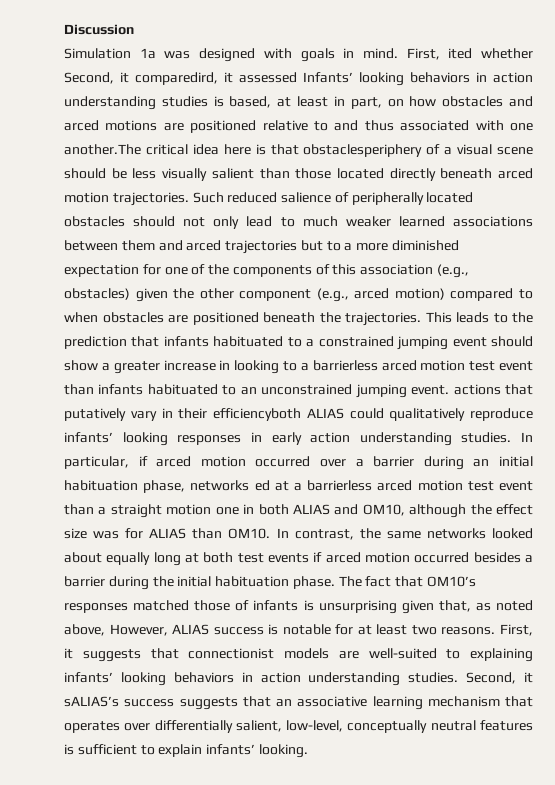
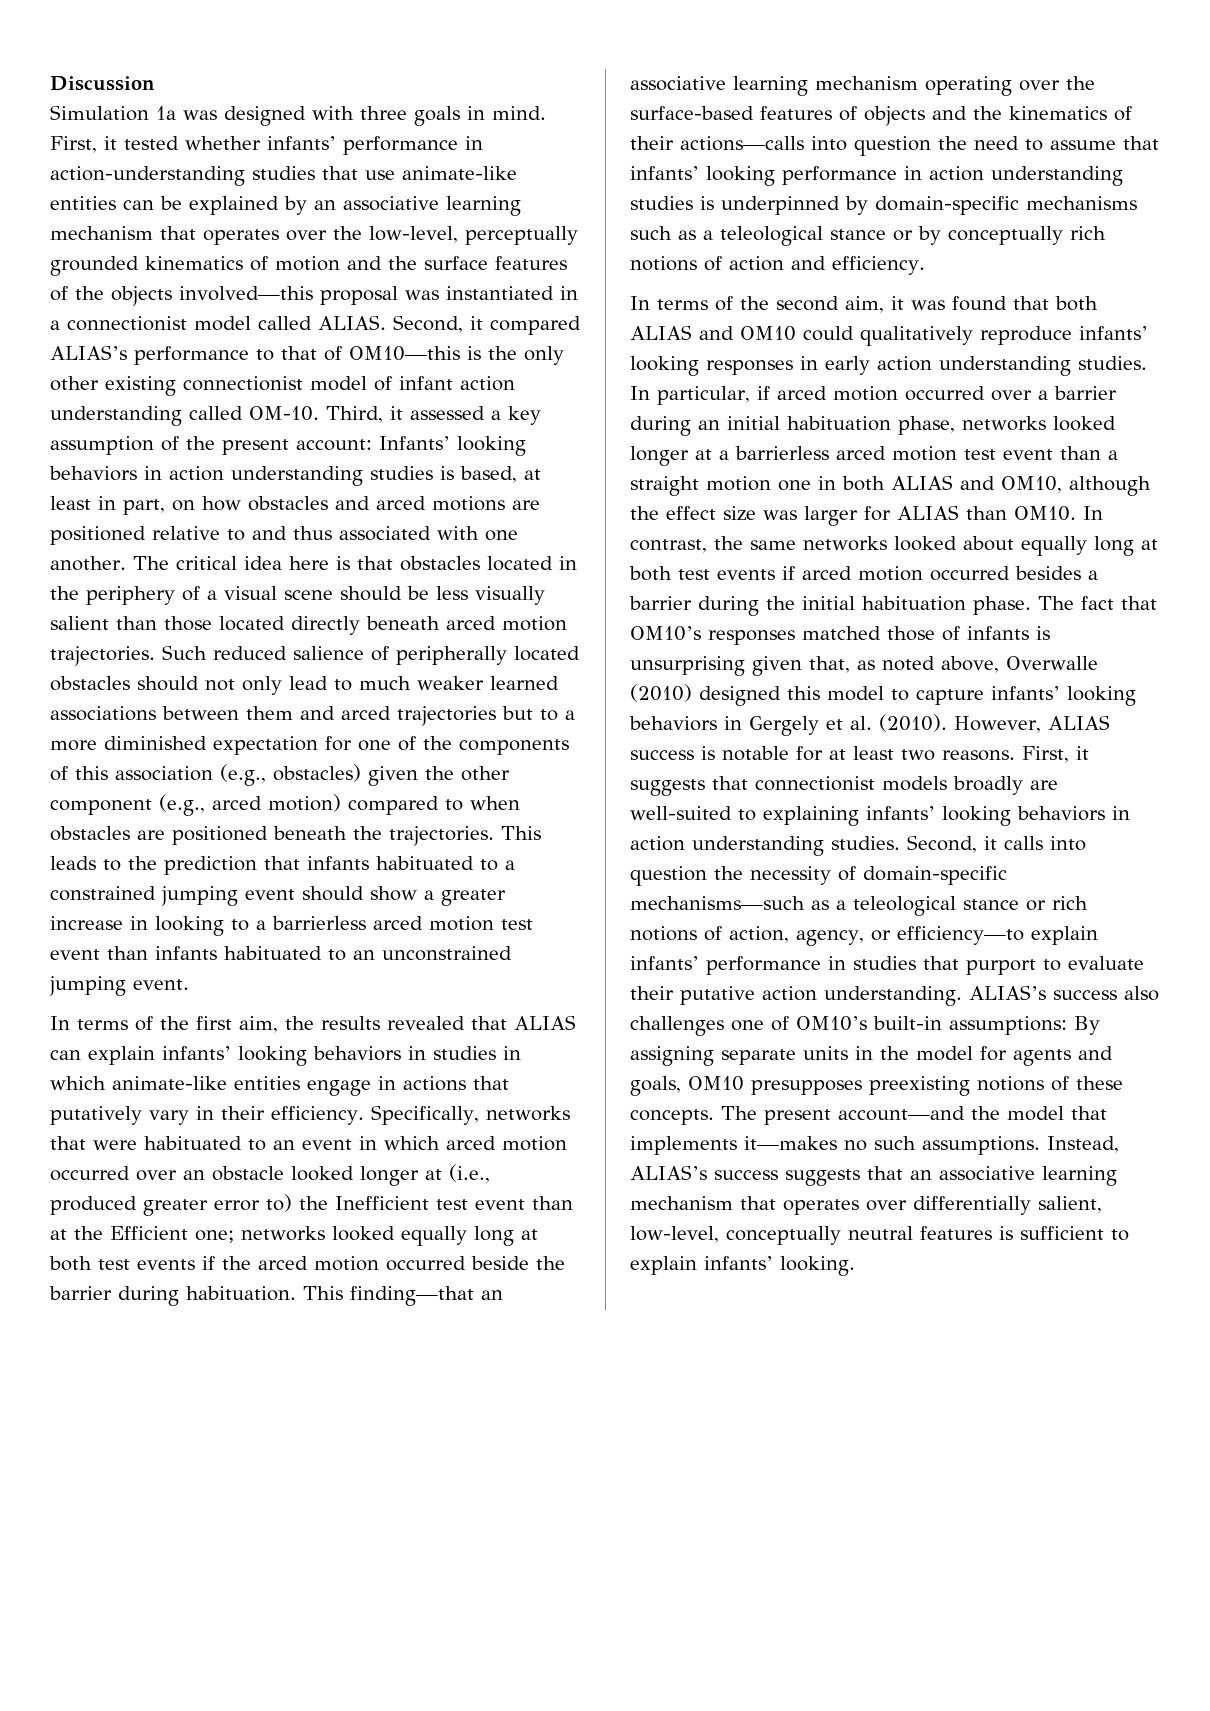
- Simulation 1a was designed with goals in mind.
+ Simulation 1a was designed with three goals in mind.
- First, ited whether Second, it comparedird, it assessed Infants’ looking behaviors in action understanding studies is based, at least in part, on how obstacles and arced motions are positioned relative to and thus associated with one another.The critical idea here is that obstaclesperiphery of a visual scene should be less visually salient than those located directly beneath arced motion trajectories.
+ First, it tested whether infants’ performance in action-understanding studies that use animate-like entities can be explained by an associative learning mechanism that operates over the low-level, perceptually grounded kinematics of motion and the surface features of the objects involved—this proposal was instantiated in a connectionist model called ALIAS. Second, it compared ALIAS’s performance to that of OM10—this is the only other existing connectionist model of infant action understanding called OM-10. Third, it assessed a key assumption of the present account: Infants’ looking behaviors in action understanding studies is based, at least in part, on how obstacles and arced motions are positioned relative to and thus associated with one another. The critical idea here is that obstacles located in the periphery of a visual scene should be less visually salient than those located directly beneath arced motion trajectories.
- This leads to the prediction that infants habituated to a constrained jumping event should show a greater increase in looking to a barrierless arced motion test event than infants habituated to an unconstrained jumping event. actions that putatively vary in their efficiencyboth ALIAS could qualitatively reproduce infants’ looking responses in early action understanding studies.
+ This leads to the prediction that infants habituated to a constrained jumping event should show a greater increase in looking to a barrierless arced motion test event than infants habituated to an unconstrained jumping event.
+ In terms of the first aim, the results revealed that ALIAS can explain infants’ looking behaviors in studies in which animate-like entities engage in actions that putatively vary in their efficiency. Specifically, networks that were habituated to an event in which arced motion occurred over an obstacle looked longer at (i.e., produced greater error to) the Inefficient test event than at the Efficient one; networks looked equally long at both test events if the arced motion occurred beside the barrier during habituation. This finding—that an associative learning mechanism operating over the surface-based features of objects and the kinematics of their actions—calls into question the need to assume that infants’ looking performance in action understanding studies is underpinned by domain-specific mechanisms such as a teleological stance or by conceptually rich notions of action and efficiency.
+ In terms of the second aim, it was found that both ALIAS and OM10 could qualitatively reproduce infants’ looking responses in early action understanding studies.
- In particular, if arced motion occurred over a barrier during an initial habituation phase, networks ed at a barrierless arced motion test event than a straight motion one in both ALIAS and OM10, although the effect size was for ALIAS than OM10.
+ In particular, if arced motion occurred over a barrier during an initial habituation phase, networks looked longer at a barrierless arced motion test event than a straight motion one in both ALIAS and OM10, although the effect size was larger for ALIAS than OM10.
- The fact that OM10’s responses matched those of infants is unsurprising given that, as noted above, However, ALIAS success is notable for at least two reasons.
+ The fact that OM10’s responses matched those of infants is unsurprising given that, as noted above, Overwalle (2010) designed this model to capture infants’ looking behaviors in Gergely et al. (2010). However, ALIAS success is notable for at least two reasons.
- First, it suggests that connectionist models are well-suited to explaining infants’ looking behaviors in action understanding studies.
+ First, it suggests that connectionist models broadly are well-suited to explaining infants’ looking behaviors in action understanding studies.
- Second, it sALIAS’s success suggests that an associative learning mechanism that operates over differentially salient, low-level, conceptually neutral features is sufficient to explain infants’ looking.
+ Second, it calls into question the necessity of domain-specific mechanisms—such as a teleological stance or rich notions of action, agency, or efficiency—to explain infants’ performance in studies that purport to evaluate their putative action understanding. ALIAS’s success also challenges one of OM10’s built-in assumptions: By assigning separate units in the model for agents and goals, OM10 presupposes preexisting notions of these concepts. The present account—and the model that implements it—makes no such assumptions. Instead, ALIAS’s success suggests that an associative learning mechanism that operates over differentially salient, low-level, conceptually neutral features is sufficient to explain infants’ looking.

